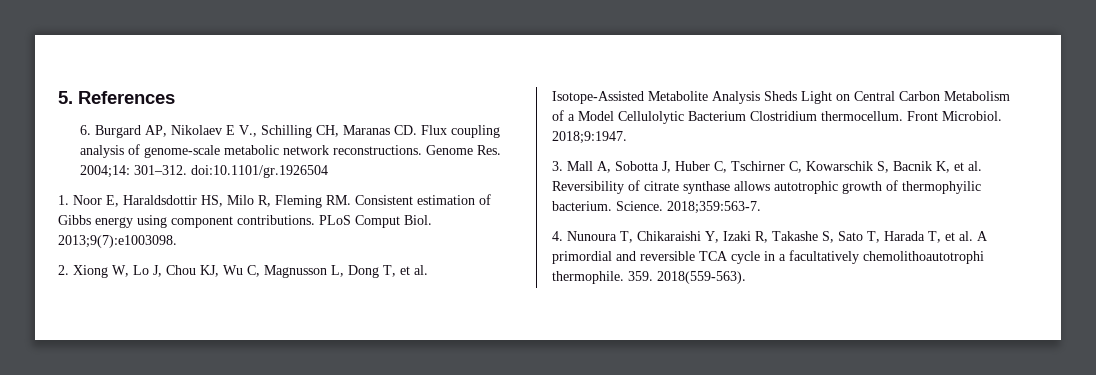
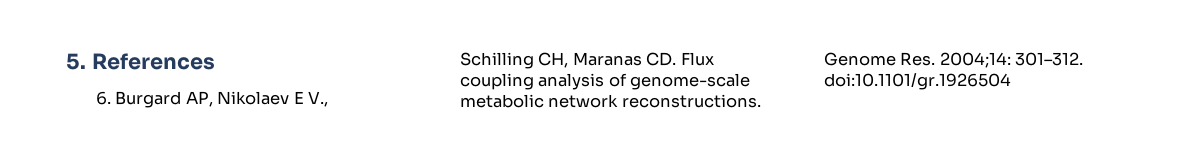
- 1. Noor E, Haraldsdottir HS, Milo R, Fleming RM. Consistent estimation of Gibbs energy using component contributions. PLoS Comput Biol. 2013;9(7):e1003098.
- 2. Xiong W, Lo J, Chou KJ, Wu C, Magnusson L, Dong T, et al. Isotope-Assisted Metabolite Analysis Sheds Light on Central Carbon Metabolism of a Model Cellulolytic Bacterium Clostridium thermocellum. Front Microbiol. 2018;9:1947.
- 3. Mall A, Sobotta J, Huber C, Tschirner C, Kowarschik S, Bacnik K, et al. Reversibility of citrate synthase allows autotrophic growth of thermophyilic bacterium. Science. 2018;359:563-7.
- 4. Nunoura T, Chikaraishi Y, Izaki R, Takashe S, Sato T, Harada T, et al. A primordial and reversible TCA cycle in a facultatively chemolithoautotrophi thermophile. 359. 2018(559-563).

